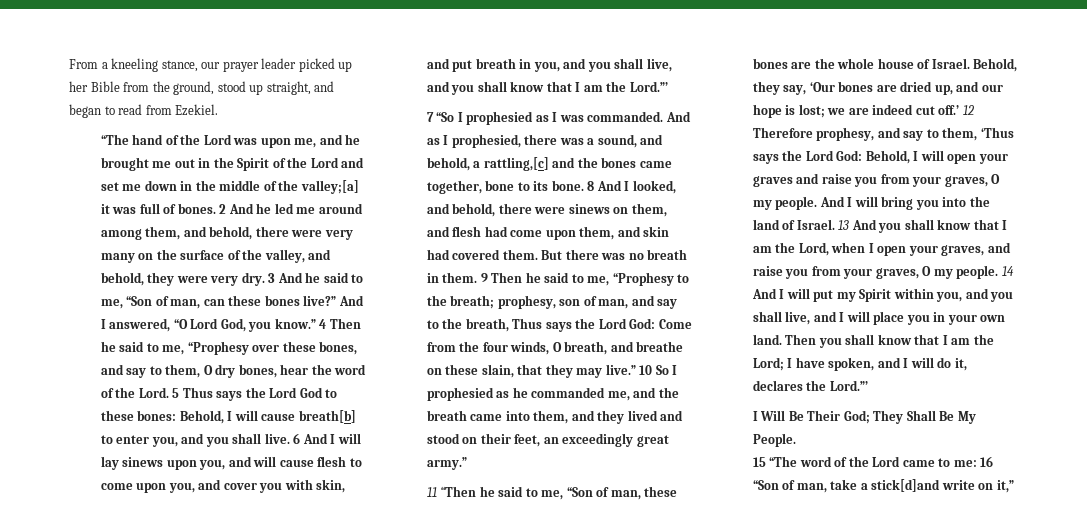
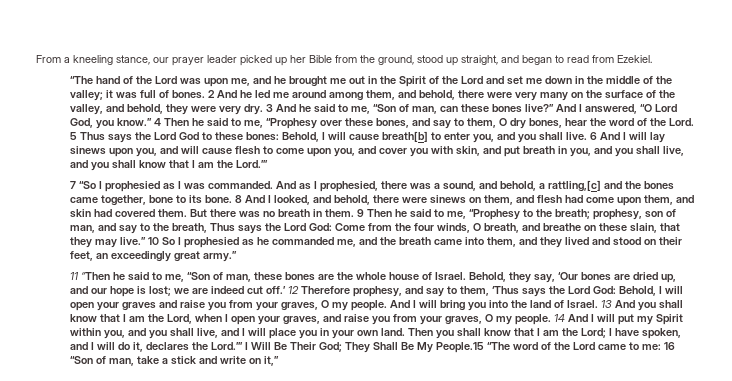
- “The hand of the Lord was upon me, and he brought me out in the Spirit of the Lord and set me down in the middle of the valley;[a] it was full of bones.
+ “The hand of the Lord was upon me, and he brought me out in the Spirit of the Lord and set me down in the middle of the valley; it was full of bones.
- Then you shall know that I am the Lord; I have spoken, and I will do it, declares the Lord.”’
- I Will Be Their God; They Shall Be My People.
- 15 “The word of the Lord came to me: 16 “Son of man, take a stick[d]and write on it,”
+ Then you shall know that I am the Lord; I have spoken, and I will do it, declares the Lord.”’ I Will Be Their God; They Shall Be My People.15 “The word of the Lord came to me: 16 “Son of man, take a stick and write on it,”

